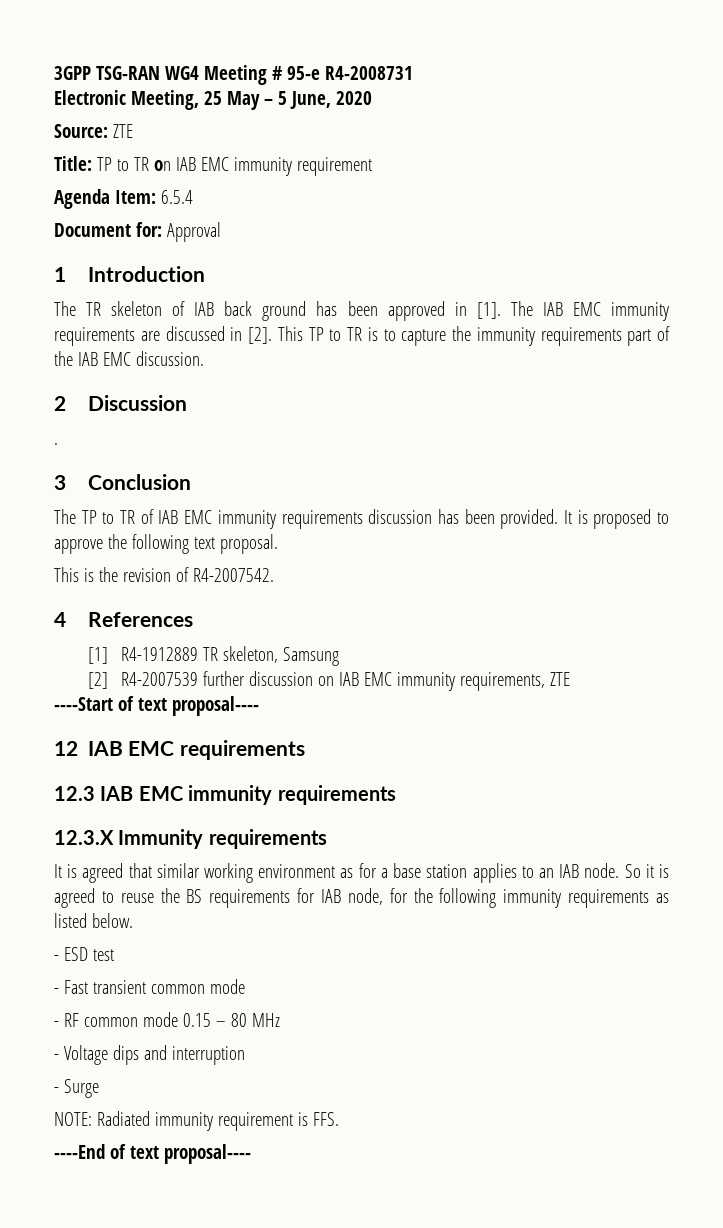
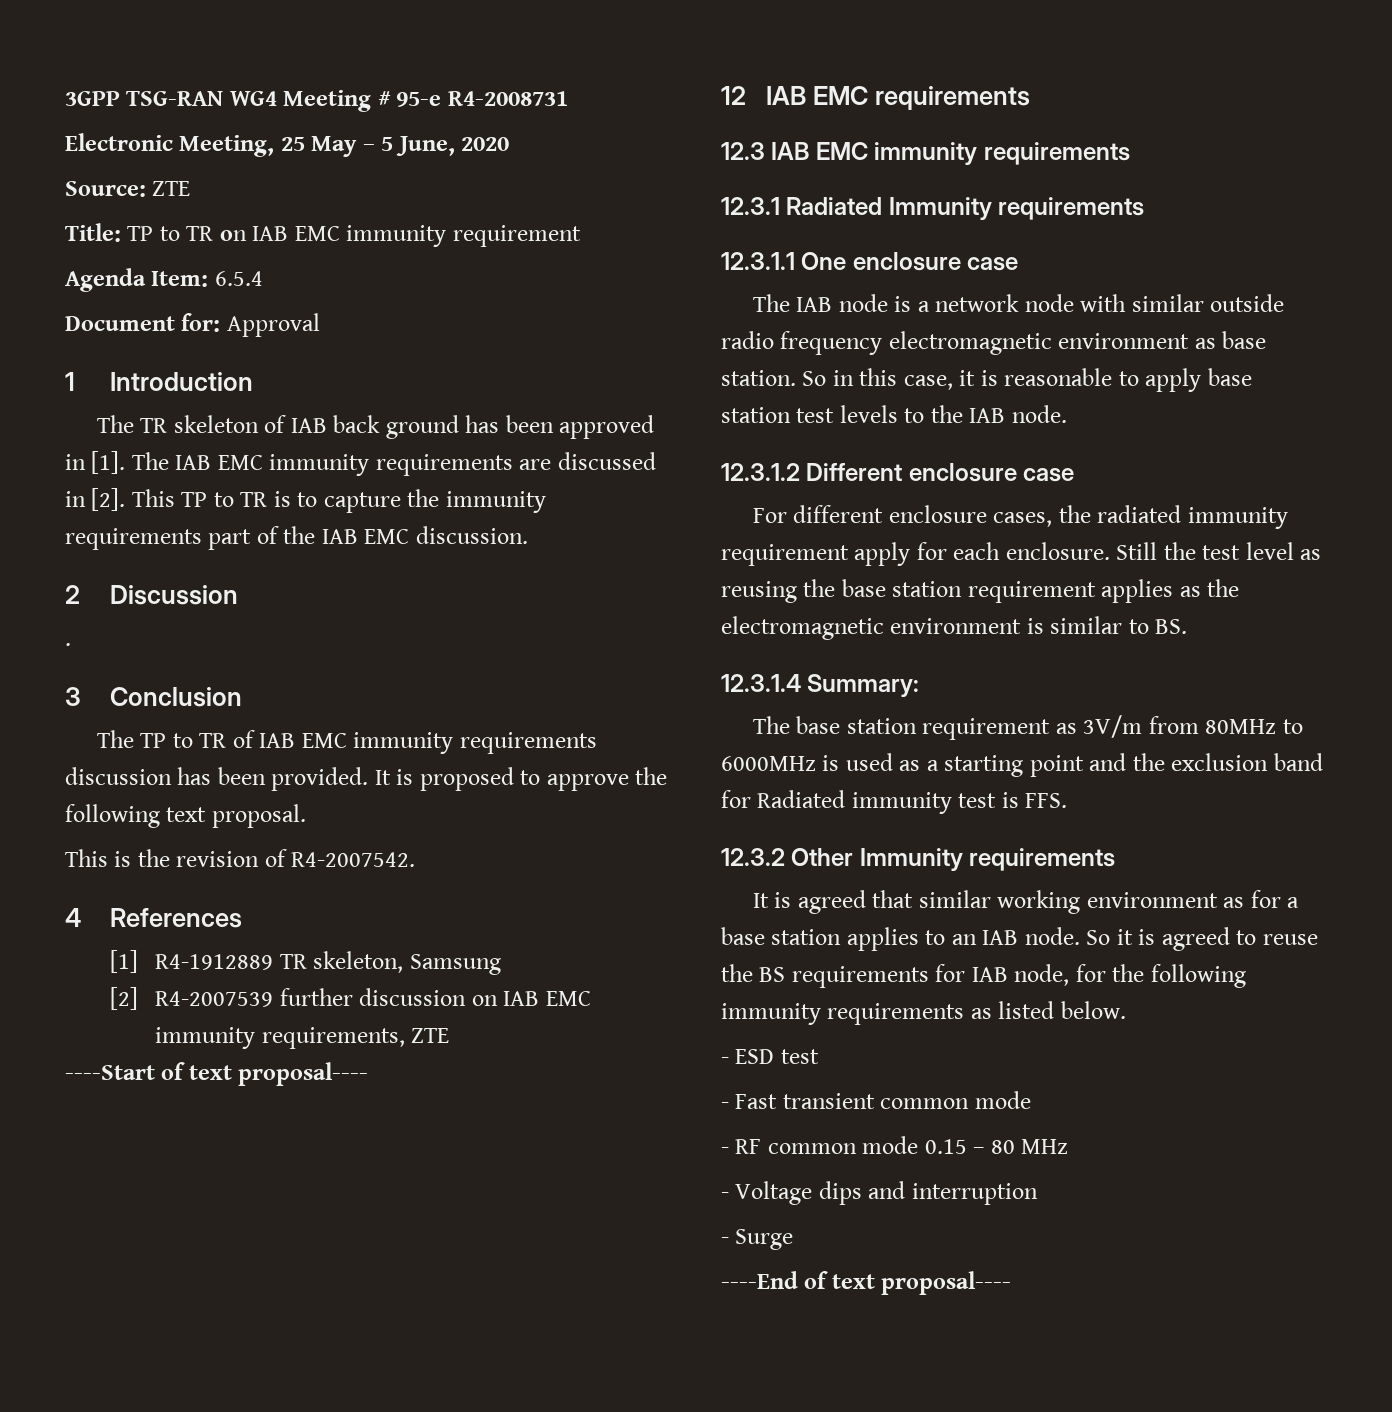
- 12.3.X Immunity requirements
+ 12.3.1 Radiated Immunity requirements
+ 12.3.1.1 One enclosure case
+ The IAB node is a network node with similar outside radio frequency electromagnetic environment as base station. So in this case, it is reasonable to apply base station test levels to the IAB node.
+ 12.3.1.2 Different enclosure case
+ For different enclosure cases, the radiated immunity requirement apply for each enclosure. Still the test level as reusing the base station requirement applies as the electromagnetic environment is similar to BS.
+ 12.3.1.4 Summary:
+ The base station requirement as 3V/m from 80MHz to 6000MHz is used as a starting point and the exclusion band for Radiated immunity test is FFS.
+ 12.3.2 Other Immunity requirements
- NOTE: Radiated immunity requirement is FFS.

